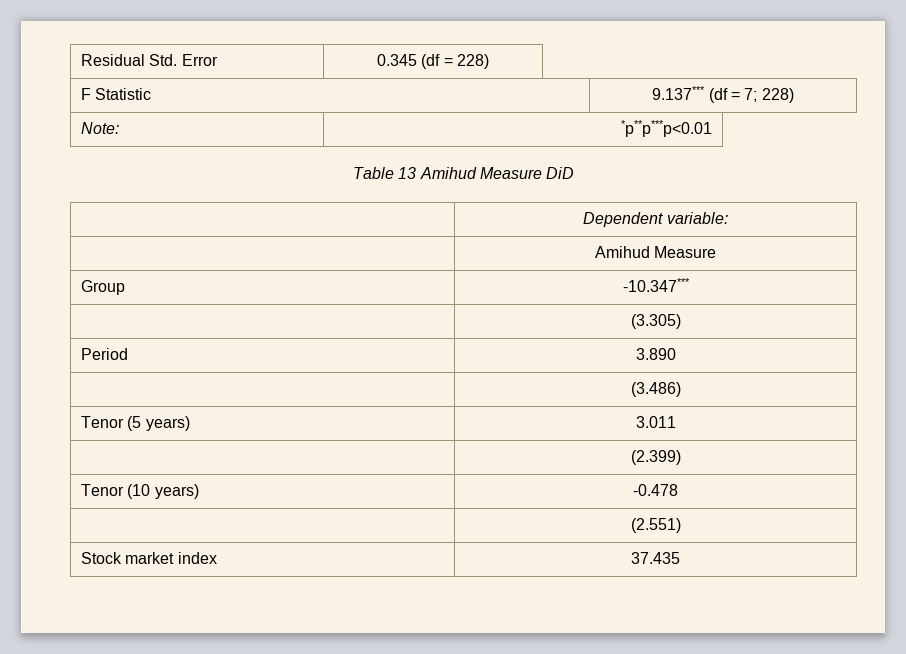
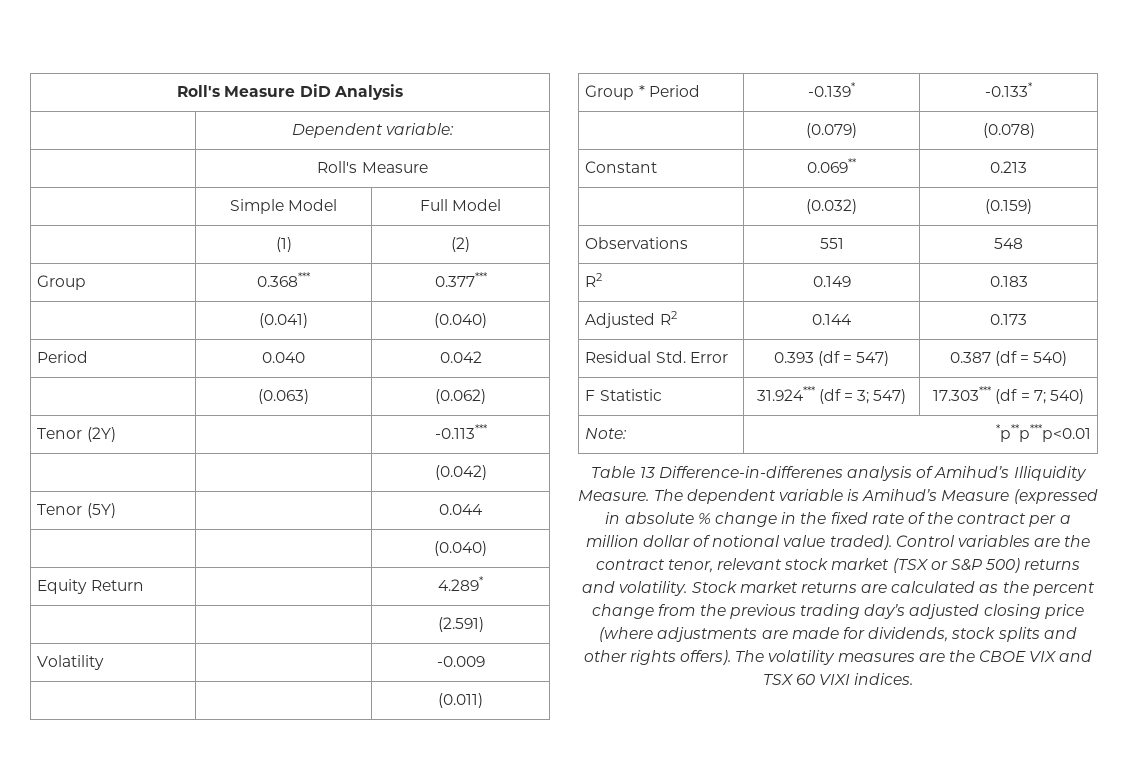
+ Roll's Measure DiD Analysis
+ | Dependent variable:
+ | Roll's Measure
+ | Simple Model | Full Model
+ | (1) | (2)
+ Group | 0.368*** | 0.377***
+ | (0.041) | (0.040)
+ Period | 0.040 | 0.042
+ | (0.063) | (0.062)
+ Tenor (2Y) | | -0.113***
+ | | (0.042)
+ Tenor (5Y) | | 0.044
+ | | (0.040)
+ Equity Return | | 4.289*
+ | | (2.591)
+ Volatility | | -0.009
+ | | (0.011)
+ Group * Period | -0.139* | -0.133*
+ | (0.079) | (0.078)
+ Constant | 0.069** | 0.213
+ | (0.032) | (0.159)
+ Observations | 551 | 548
+ R2 | 0.149 | 0.183
+ Adjusted R2 | 0.144 | 0.173
- Residual Std. Error | 0.345 (df = 228)
- F Statistic | 9.137*** (df = 7; 228)
+ Residual Std. Error | 0.393 (df = 547) | 0.387 (df = 540)
+ F Statistic | 31.924*** (df = 3; 547) | 17.303*** (df = 7; 540)
- Table 13 Amihud Measure DiD
- | Dependent variable:
- | Amihud Measure
- Group | -10.347***
- | (3.305)
- Period | 3.890
- | (3.486)
- Tenor (5 years) | 3.011
- | (2.399)
- Tenor (10 years) | -0.478
- | (2.551)
- Stock market index | 37.435
+ Table 13 Difference-in-differenes analysis of Amihud’s Illiquidity Measure. The dependent variable is Amihud’s Measure (expressed in absolute % change in the fixed rate of the contract per a million dollar of notional value traded). Control variables are the contract tenor, relevant stock market (TSX or S&P 500) returns and volatility. Stock market returns are calculated as the percent change from the previous trading day’s adjusted closing price (where adjustments are made for dividends, stock splits and other rights offers). The volatility measures are the CBOE VIX and TSX 60 VIXI indices.

